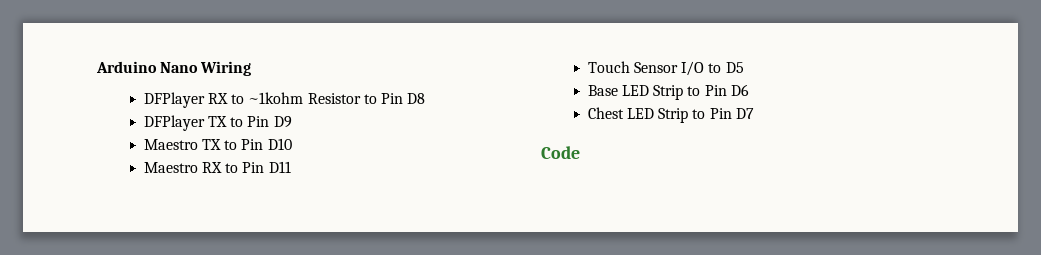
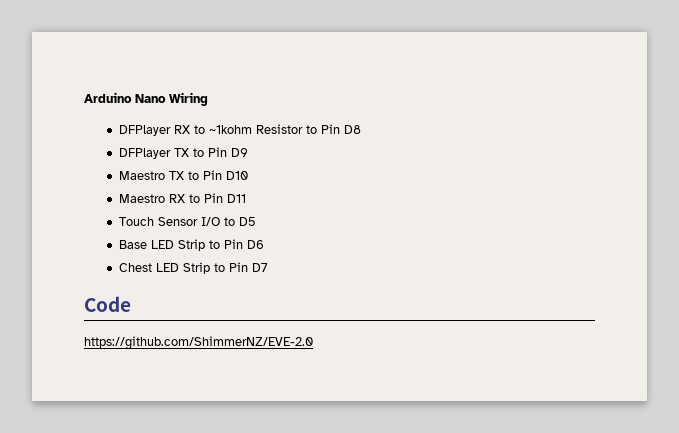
+ https://github.com/ShimmerNZ/EVE-2.0

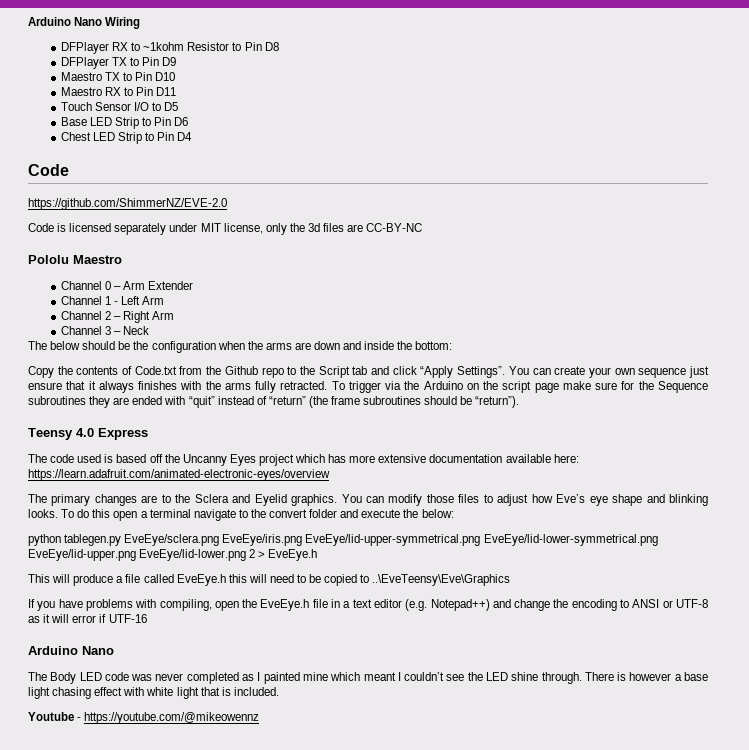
- Chest LED Strip to Pin D7
+ Chest LED Strip to Pin D4
+ Code is licensed separately under MIT license, only the 3d files are CC-BY-NC
+ Pololu Maestro
+ Channel 0 – Arm Extender
+ Channel 1 - Left Arm
+ Channel 2 – Right Arm
+ Channel 3 – Neck
+ The below should be the configuration when the arms are down and inside the bottom:
+ Copy the contents of Code.txt from the Github repo to the Script tab and click “Apply Settings”. You can create your own sequence just ensure that it always finishes with the arms fully retracted. To trigger via the Arduino on the script page make sure for the Sequence subroutines they are ended with “quit” instead of “return” (the frame subroutines should be “return”).
+ Teensy 4.0 Express
+ The code used is based off the Uncanny Eyes project which has more extensive documentation available here: https://learn.adafruit.com/animated-electronic-eyes/overview
+ The primary changes are to the Sclera and Eyelid graphics. You can modify those files to adjust how Eve’s eye shape and blinking looks. To do this open a terminal navigate to the convert folder and execute the below:
+ python tablegen.py EveEye/sclera.png EveEye/iris.png EveEye/lid-upper-symmetrical.png EveEye/lid-lower-symmetrical.png EveEye/lid-upper.png EveEye/lid-lower.png 2 > EveEye.h
+ This will produce a file called EveEye.h this will need to be copied to ..\EveTeensy\Eve\Graphics
+ If you have problems with compiling, open the EveEye.h file in a text editor (e.g. Notepad++) and change the encoding to ANSI or UTF-8 as it will error if UTF-16
+ Arduino Nano
+ The Body LED code was never completed as I painted mine which meant I couldn’t see the LED shine through. There is however a base light chasing effect with white light that is included.
+ Youtube - https://youtube.com/@mikeowennz

